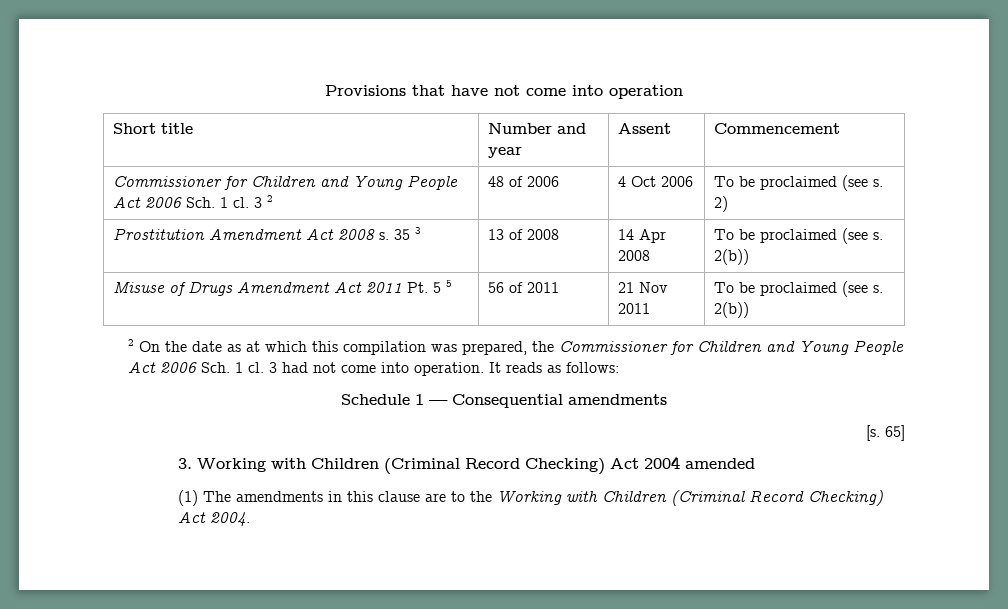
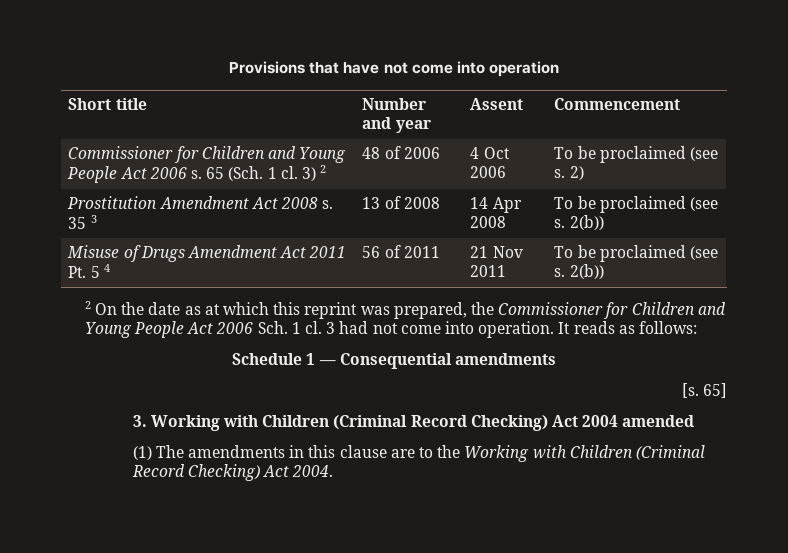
- Commissioner for Children and Young People Act 2006 Sch. 1 cl. 3 2 | 48 of 2006 | 4 Oct 2006 | To be proclaimed (see s. 2)
+ Commissioner for Children and Young People Act 2006 s. 65 (Sch. 1 cl. 3) 2 | 48 of 2006 | 4 Oct 2006 | To be proclaimed (see s. 2)
- Misuse of Drugs Amendment Act 2011 Pt. 5 5 | 56 of 2011 | 21 Nov 2011 | To be proclaimed (see s. 2(b))
+ Misuse of Drugs Amendment Act 2011 Pt. 5 4 | 56 of 2011 | 21 Nov 2011 | To be proclaimed (see s. 2(b))
- 2 On the date as at which this compilation was prepared, the Commissioner for Children and Young People Act 2006 Sch. 1 cl.
+ 2 On the date as at which this reprint was prepared, the Commissioner for Children and Young People Act 2006 Sch. 1 cl.

